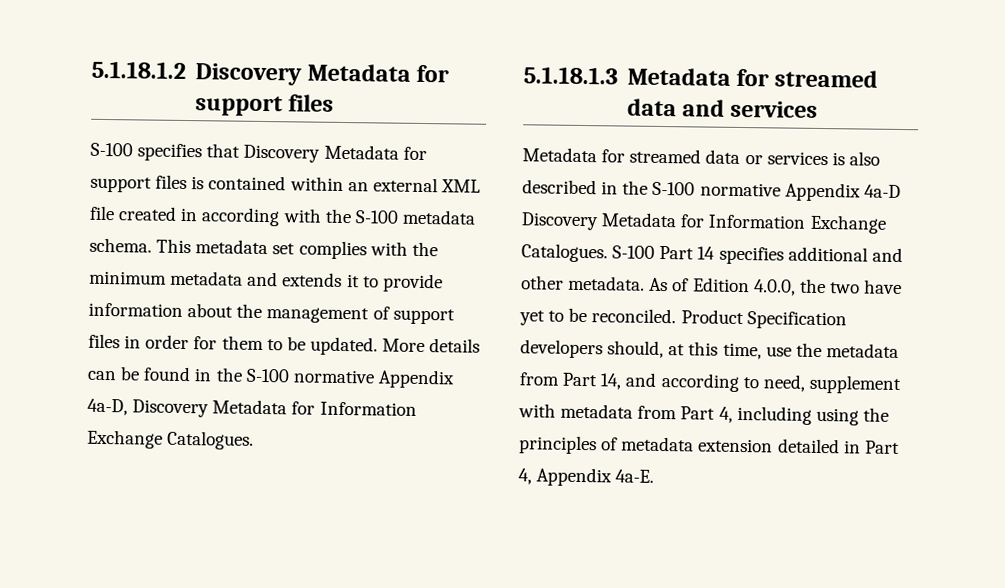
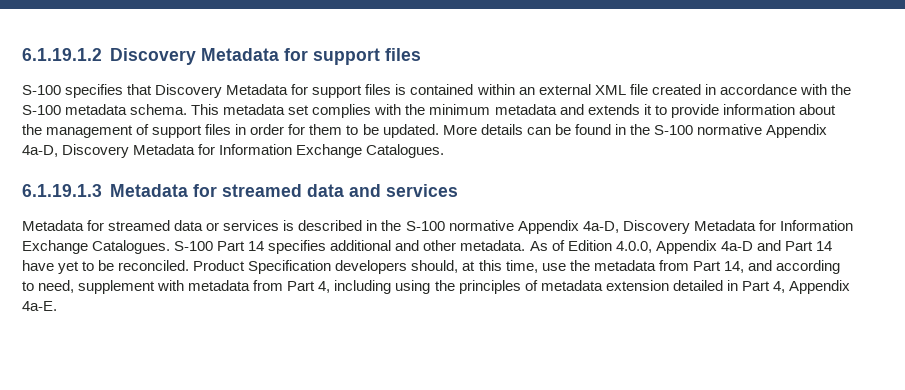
- 5.1.18.1.2 Discovery Metadata for support files
+ 6.1.19.1.2 Discovery Metadata for support files
- S-100 specifies that Discovery Metadata for support files is contained within an external XML file created in according with the S-100 metadata schema.
+ S-100 specifies that Discovery Metadata for support files is contained within an external XML file created in accordance with the S-100 metadata schema.
- 5.1.18.1.3 Metadata for streamed data and services
+ 6.1.19.1.3 Metadata for streamed data and services
- Metadata for streamed data or services is also described in the S-100 normative Appendix 4a-D Discovery Metadata for Information Exchange Catalogues.
+ Metadata for streamed data or services is described in the S-100 normative Appendix 4a-D, Discovery Metadata for Information Exchange Catalogues.
- As of Edition 4.0.0, the two have yet to be reconciled.
+ As of Edition 4.0.0, Appendix 4a-D and Part 14 have yet to be reconciled.

